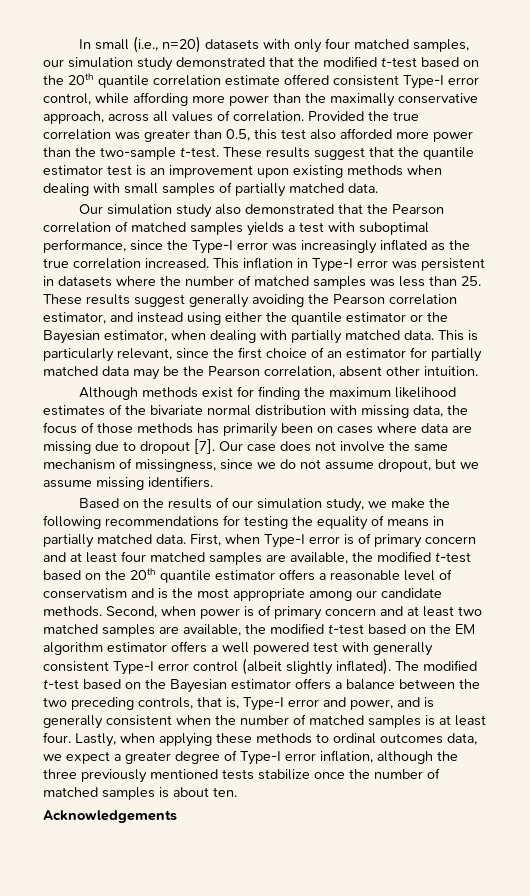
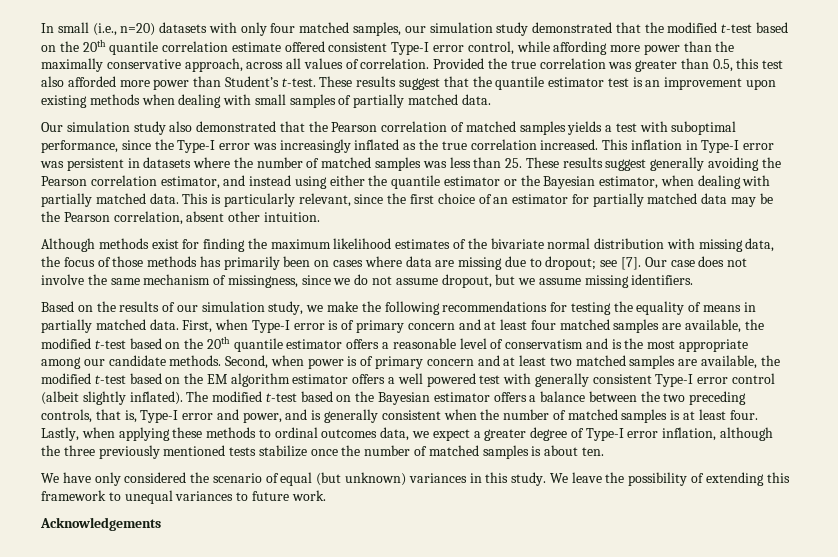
- Provided the true correlation was greater than 0.5, this test also afforded more power than the two-sample t-test.
+ Provided the true correlation was greater than 0.5, this test also afforded more power than Student’s t-test.
- Although methods exist for finding the maximum likelihood estimates of the bivariate normal distribution with missing data, the focus of those methods has primarily been on cases where data are missing due to dropout [7].
+ Although methods exist for finding the maximum likelihood estimates of the bivariate normal distribution with missing data, the focus of those methods has primarily been on cases where data are missing due to dropout; see [7].
+ We have only considered the scenario of equal (but unknown) variances in this study. We leave the possibility of extending this framework to unequal variances to future work.

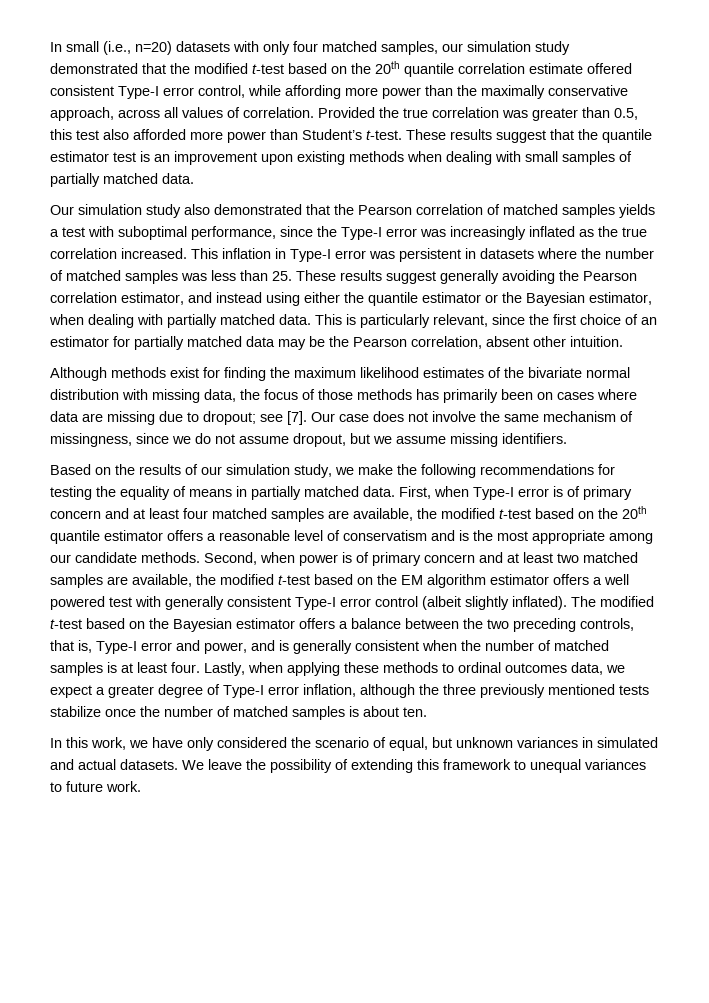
- We have only considered the scenario of equal (but unknown) variances in this study.
+ In this work, we have only considered the scenario of equal, but unknown variances in simulated and actual datasets.
- Acknowledgements

